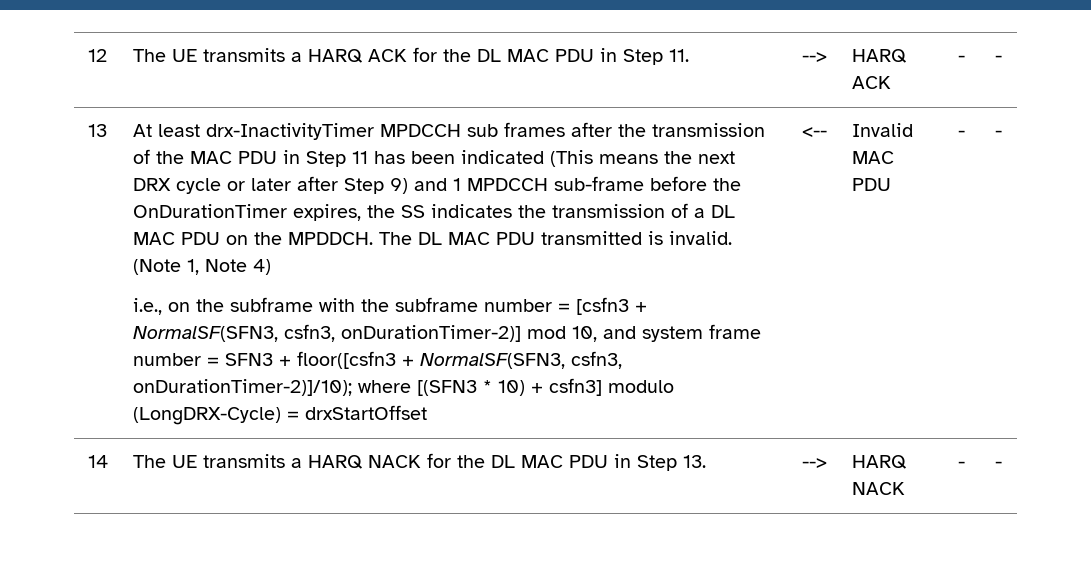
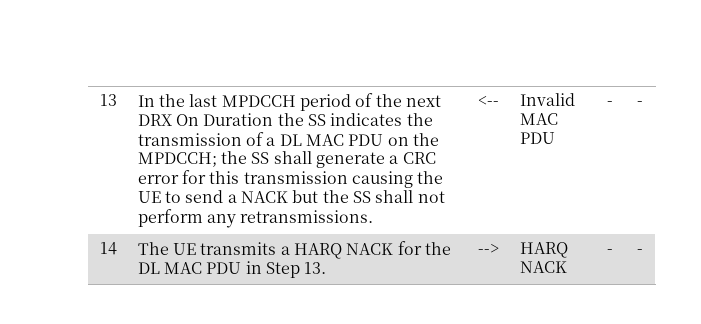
- 12 | The UE transmits a HARQ ACK for the DL MAC PDU in Step 11. | --> | HARQ ACK | - | -
- 13 | At least drx-InactivityTimer MPDCCH sub frames after the transmission of the MAC PDU in Step 11 has been indicated (This means the next DRX cycle or later after Step 9) and 1 MPDCCH sub-frame before the OnDurationTimer expires, the SS indicates the transmission of a DL MAC PDU on the MPDDCH. The DL MAC PDU transmitted is invalid. (Note 1, Note 4)
- i.e., on the subframe with the subframe number = [csfn3 + NormalSF(SFN3, csfn3, onDurationTimer-2)] mod 10, and system frame number = SFN3 + floor([csfn3 + NormalSF(SFN3, csfn3, onDurationTimer-2)]/10); where [(SFN3 * 10) + csfn3] modulo (LongDRX-Cycle) = drxStartOffset
+ 13 | In the last MPDCCH period of the next DRX On Duration the SS indicates the transmission of a DL MAC PDU on the MPDCCH; the SS shall generate a CRC error for this transmission causing the UE to send a NACK but the SS shall not perform any retransmissions.

